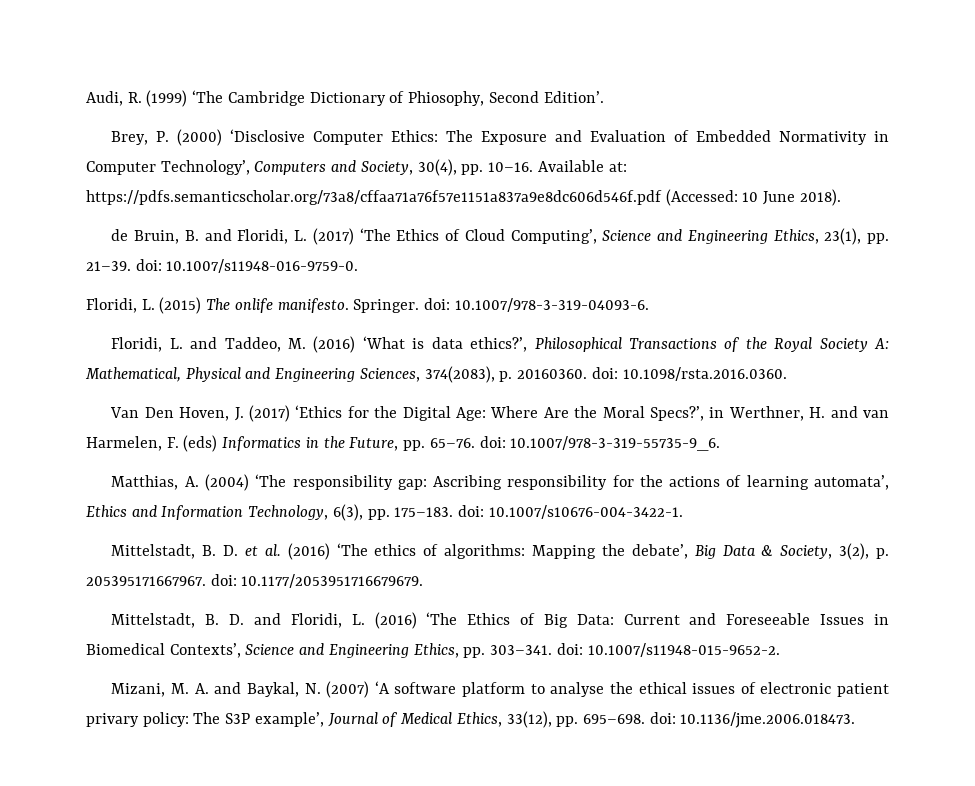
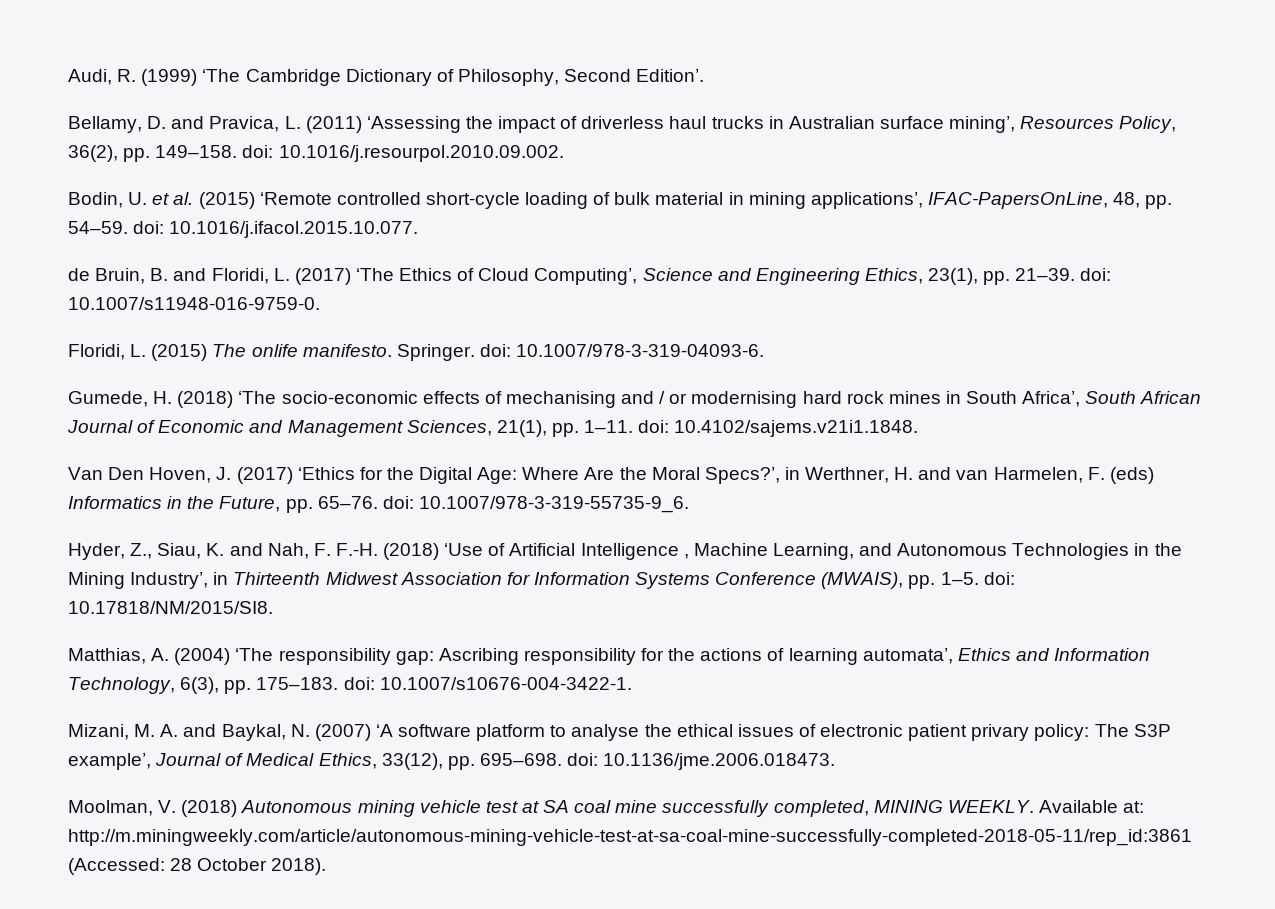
- Audi, R. (1999) ‘The Cambridge Dictionary of Phiosophy, Second Edition’.
+ Audi, R. (1999) ‘The Cambridge Dictionary of Philosophy, Second Edition’.
- Brey, P. (2000) ‘Disclosive Computer Ethics: The Exposure and Evaluation of Embedded Normativity in Computer Technology’, Computers and Society, 30(4), pp. 10–16. Available at: https://pdfs.semanticscholar.org/73a8/cffaa71a76f57e1151a837a9e8dc606d546f.pdf (Accessed: 10 June 2018).
+ Bellamy, D. and Pravica, L. (2011) ‘Assessing the impact of driverless haul trucks in Australian surface mining’, Resources Policy, 36(2), pp. 149–158. doi: 10.1016/j.resourpol.2010.09.002.
+ Bodin, U. et al. (2015) ‘Remote controlled short-cycle loading of bulk material in mining applications’, IFAC-PapersOnLine, 48, pp. 54–59. doi: 10.1016/j.ifacol.2015.10.077.
- Floridi, L. and Taddeo, M. (2016) ‘What is data ethics?’, Philosophical Transactions of the Royal Society A: Mathematical, Physical and Engineering Sciences, 374(2083), p. 20160360. doi: 10.1098/rsta.2016.0360.
+ Gumede, H. (2018) ‘The socio-economic effects of mechanising and / or modernising hard rock mines in South Africa’, South African Journal of Economic and Management Sciences, 21(1), pp. 1–11. doi: 10.4102/sajems.v21i1.1848.
+ Hyder, Z., Siau, K. and Nah, F. F.-H. (2018) ‘Use of Artificial Intelligence , Machine Learning, and Autonomous Technologies in the Mining Industry’, in Thirteenth Midwest Association for Information Systems Conference (MWAIS), pp. 1–5. doi: 10.17818/NM/2015/SI8.
- Mittelstadt, B. D. et al. (2016) ‘The ethics of algorithms: Mapping the debate’, Big Data & Society, 3(2), p. 205395171667967. doi: 10.1177/2053951716679679.
- Mittelstadt, B. D. and Floridi, L. (2016) ‘The Ethics of Big Data: Current and Foreseeable Issues in Biomedical Contexts’, Science and Engineering Ethics, pp. 303–341. doi: 10.1007/s11948-015-9652-2.
+ Moolman, V. (2018) Autonomous mining vehicle test at SA coal mine successfully completed, MINING WEEKLY. Available at: http://m.miningweekly.com/article/autonomous-mining-vehicle-test-at-sa-coal-mine-successfully-completed-2018-05-11/rep_id:3861 (Accessed: 28 October 2018).

